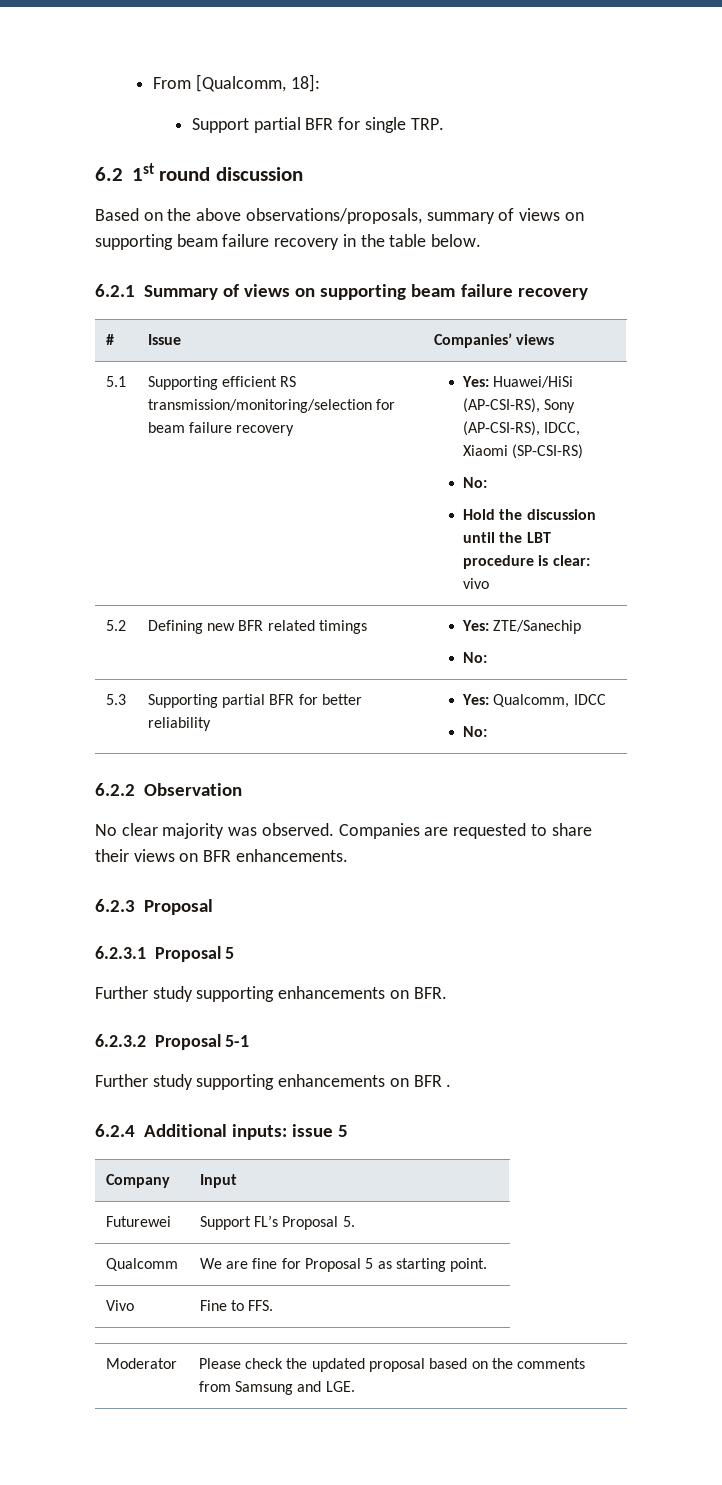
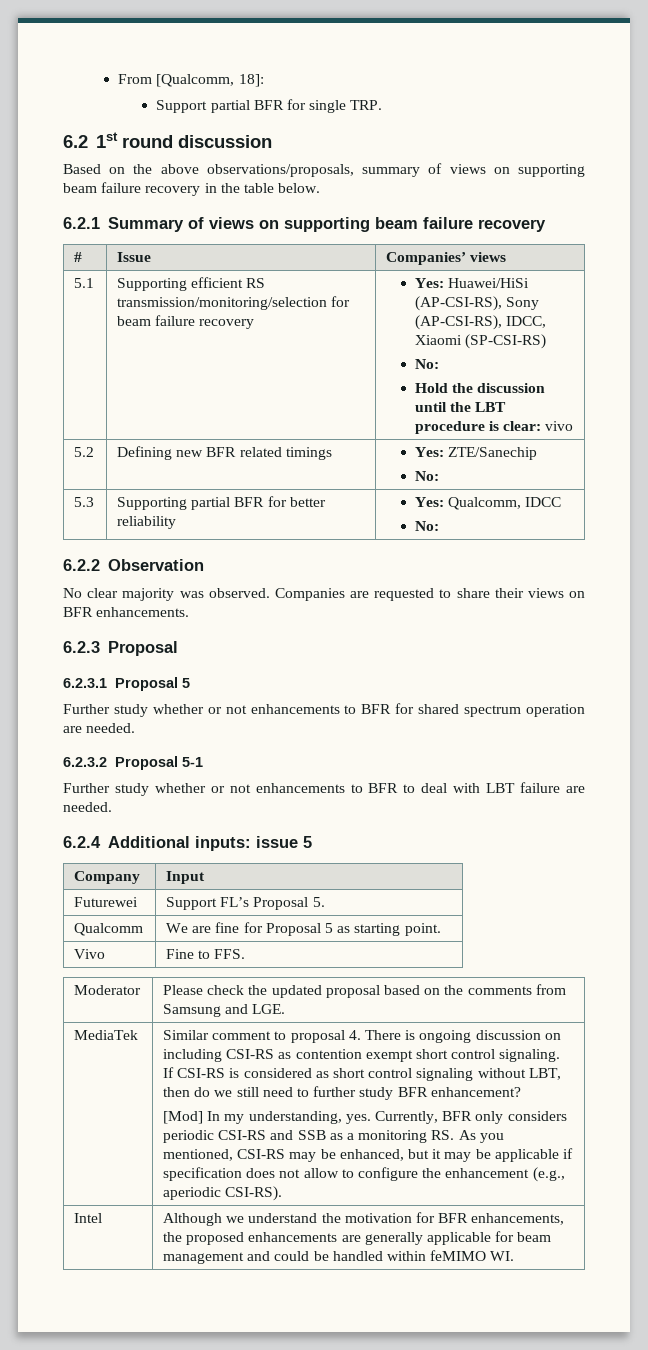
- Further study supporting enhancements on BFR.
+ Further study whether or not enhancements to BFR for shared spectrum operation are needed.
- Further study supporting enhancements on BFR .
+ Further study whether or not enhancements to BFR to deal with LBT failure are needed.
+ MediaTek | Similar comment to proposal 4. There is ongoing discussion on including CSI-RS as contention exempt short control signaling. If CSI-RS is considered as short control signaling without LBT, then do we still need to further study BFR enhancement?
+ [Mod] In my understanding, yes. Currently, BFR only considers periodic CSI-RS and SSB as a monitoring RS. As you mentioned, CSI-RS may be enhanced, but it may be applicable if specification does not allow to configure the enhancement (e.g., aperiodic CSI-RS).
+ Intel | Although we understand the motivation for BFR enhancements, the proposed enhancements are generally applicable for beam management and could be handled within feMIMO WI.

